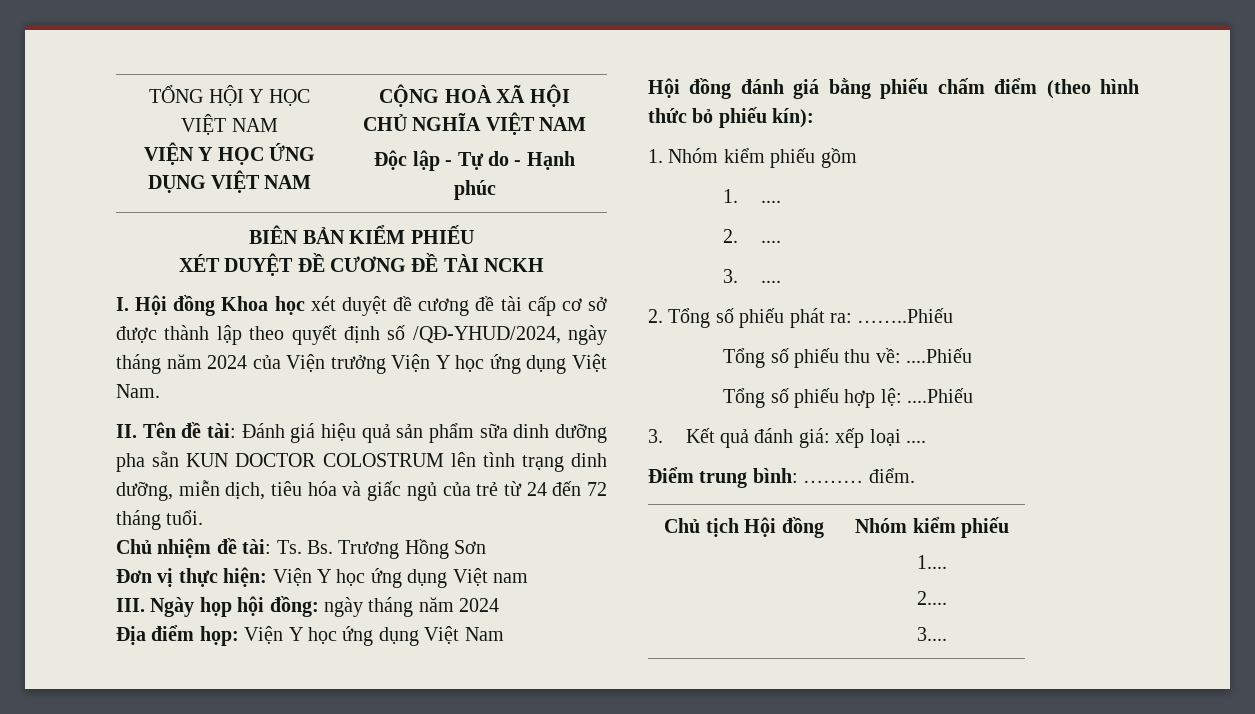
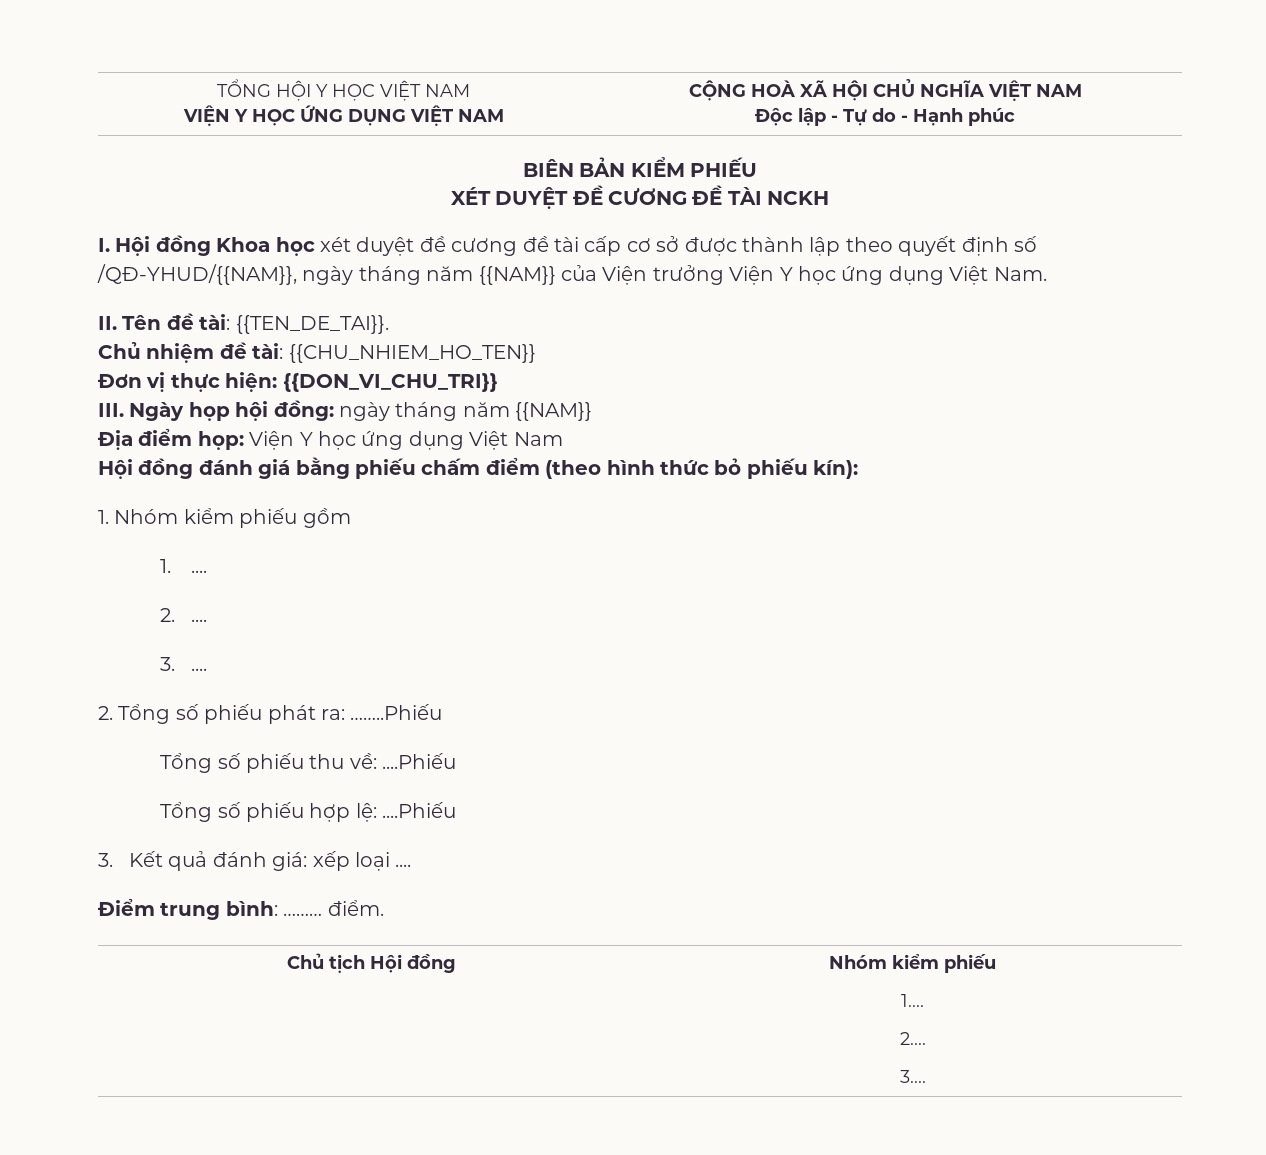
- I. Hội đồng Khoa học xét duyệt đề cương đề tài cấp cơ sở được thành lập theo quyết định số /QĐ-YHUD/2024, ngày tháng năm 2024 của Viện trưởng Viện Y học ứng dụng Việt Nam.
+ I. Hội đồng Khoa học xét duyệt đề cương đề tài cấp cơ sở được thành lập theo quyết định số /QĐ-YHUD/{{NAM}}, ngày tháng năm {{NAM}} của Viện trưởng Viện Y học ứng dụng Việt Nam.
- II. Tên đề tài: Đánh giá hiệu quả sản phẩm sữa dinh dưỡng pha sẵn KUN DOCTOR COLOSTRUM lên tình trạng dinh dưỡng, miễn dịch, tiêu hóa và giấc ngủ của trẻ từ 24 đến 72 tháng tuổi.
+ II. Tên đề tài: {{TEN_DE_TAI}}.
- Chủ nhiệm đề tài: Ts. Bs. Trương Hồng Sơn
+ Chủ nhiệm đề tài: {{CHU_NHIEM_HO_TEN}}
- Đơn vị thực hiện: Viện Y học ứng dụng Việt nam
+ Đơn vị thực hiện: {{DON_VI_CHU_TRI}}
- III. Ngày họp hội đồng: ngày tháng năm 2024
+ III. Ngày họp hội đồng: ngày tháng năm {{NAM}}

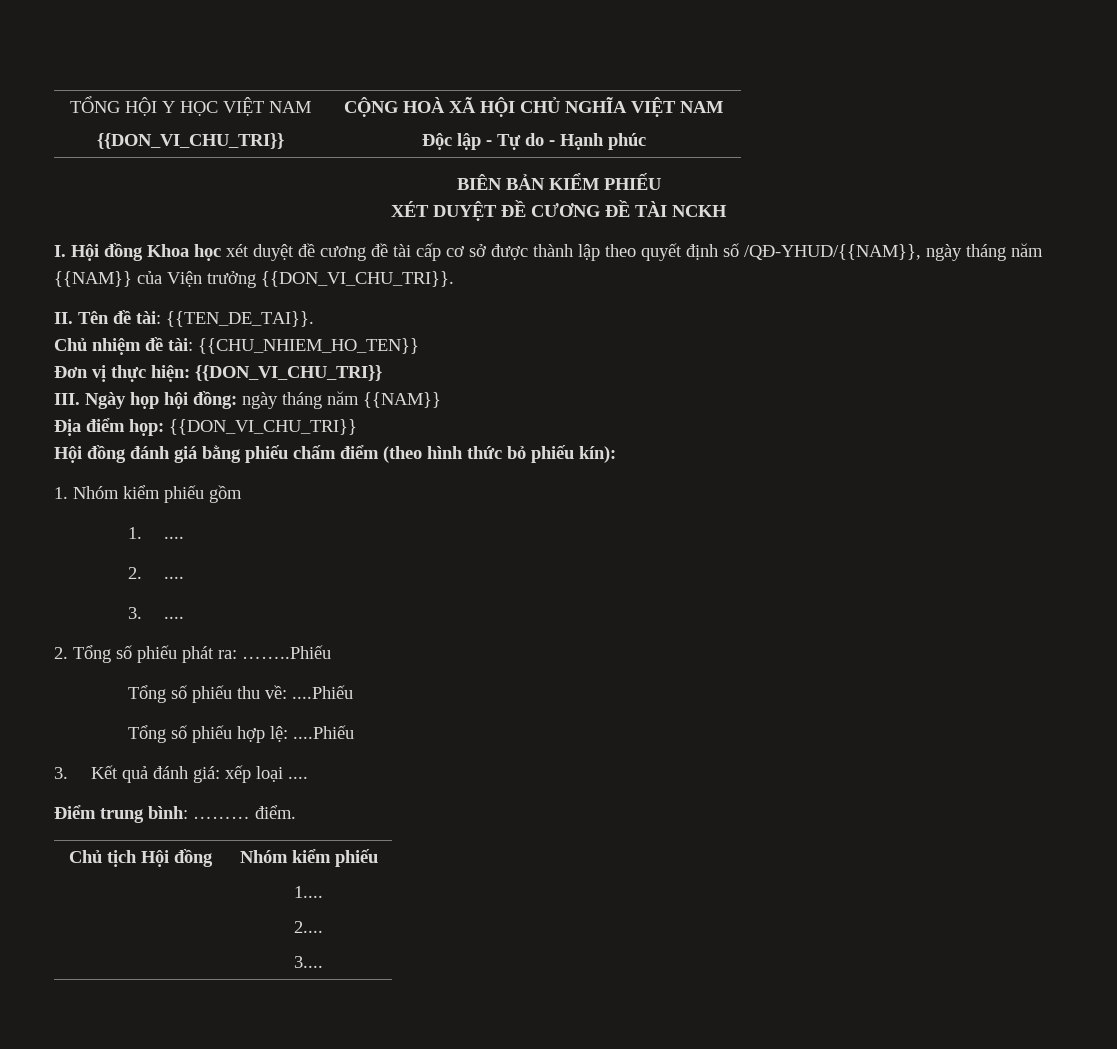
  TỔNG HỘI Y HỌC VIỆT NAM
- VIỆN Y HỌC ỨNG DỤNG VIỆT NAM | CỘNG HOÀ XÃ HỘI CHỦ NGHĨA VIỆT NAM
+ {{DON_VI_CHU_TRI}} | CỘNG HOÀ XÃ HỘI CHỦ NGHĨA VIỆT NAM
- I. Hội đồng Khoa học xét duyệt đề cương đề tài cấp cơ sở được thành lập theo quyết định số /QĐ-YHUD/{{NAM}}, ngày tháng năm {{NAM}} của Viện trưởng Viện Y học ứng dụng Việt Nam.
+ I. Hội đồng Khoa học xét duyệt đề cương đề tài cấp cơ sở được thành lập theo quyết định số /QĐ-YHUD/{{NAM}}, ngày tháng năm {{NAM}} của Viện trưởng {{DON_VI_CHU_TRI}}.
- Địa điểm họp: Viện Y học ứng dụng Việt Nam
+ Địa điểm họp: {{DON_VI_CHU_TRI}}

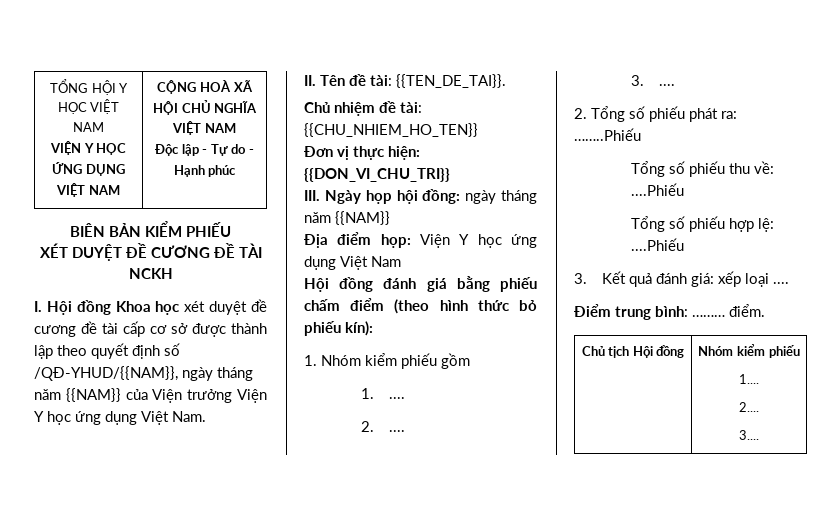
  TỔNG HỘI Y HỌC VIỆT NAM
- {{DON_VI_CHU_TRI}} | CỘNG HOÀ XÃ HỘI CHỦ NGHĨA VIỆT NAM
+ VIỆN Y HỌC ỨNG DỤNG VIỆT NAM | CỘNG HOÀ XÃ HỘI CHỦ NGHĨA VIỆT NAM
- I. Hội đồng Khoa học xét duyệt đề cương đề tài cấp cơ sở được thành lập theo quyết định số /QĐ-YHUD/{{NAM}}, ngày tháng năm {{NAM}} của Viện trưởng {{DON_VI_CHU_TRI}}.
+ I. Hội đồng Khoa học xét duyệt đề cương đề tài cấp cơ sở được thành lập theo quyết định số /QĐ-YHUD/{{NAM}}, ngày tháng năm {{NAM}} của Viện trưởng Viện Y học ứng dụng Việt Nam.
- Địa điểm họp: {{DON_VI_CHU_TRI}}
+ Địa điểm họp: Viện Y học ứng dụng Việt Nam

